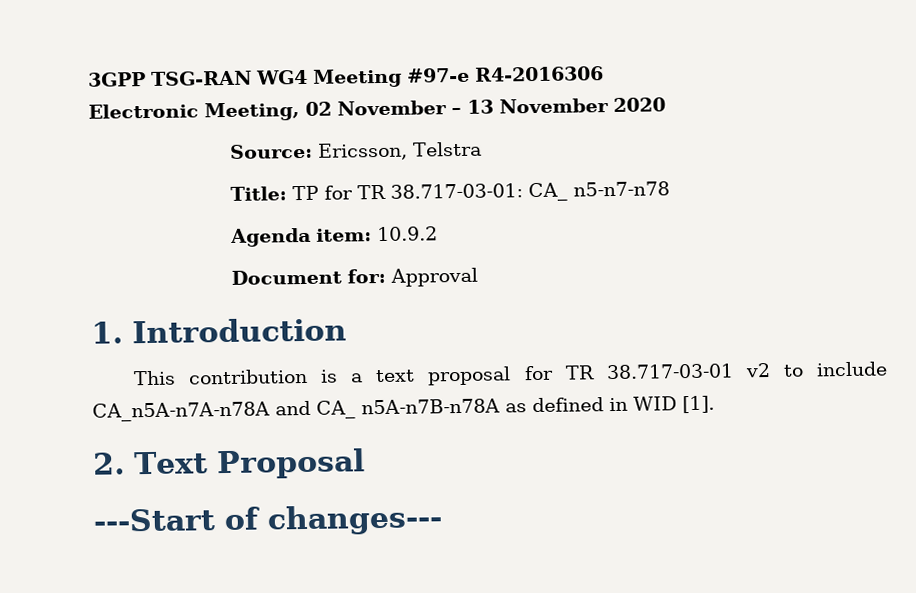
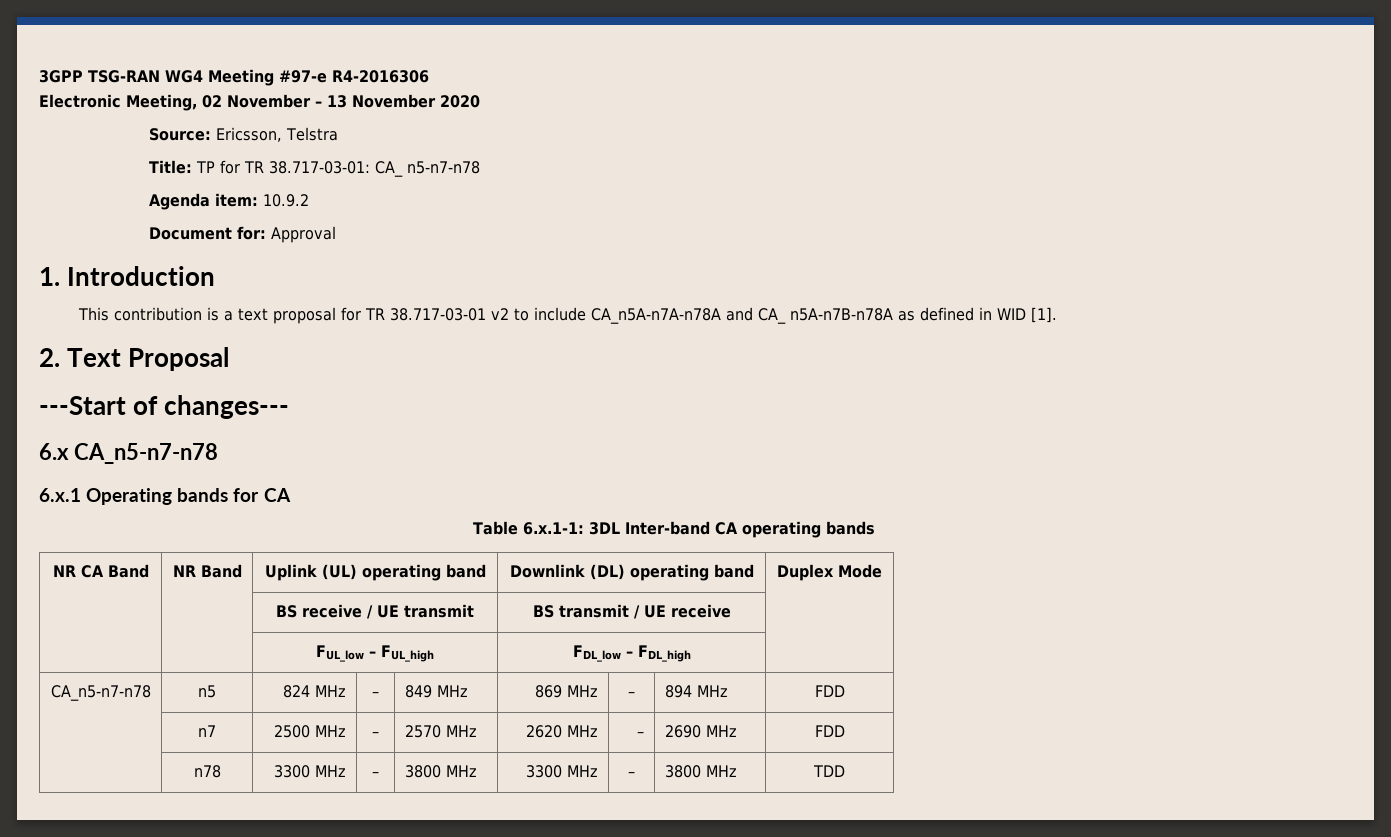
+ 6.x CA_n5-n7-n78
+ 6.x.1 Operating bands for CA
+ Table 6.x.1-1: 3DL Inter-band CA operating bands
+ NR CA Band | NR Band | Uplink (UL) operating band | Downlink (DL) operating band | Duplex Mode
+ | | BS receive / UE transmit | BS transmit / UE receive |
+ | | FUL_low – FUL_high | FDL_low – FDL_high |
+ CA_n5-n7-n78 | n5 | 824 MHz | – | 849 MHz | 869 MHz | – | 894 MHz | FDD
+ | n7 | 2500 MHz | – | 2570 MHz | 2620 MHz | – | 2690 MHz | FDD
+ | n78 | 3300 MHz | – | 3800 MHz | 3300 MHz | – | 3800 MHz | TDD

